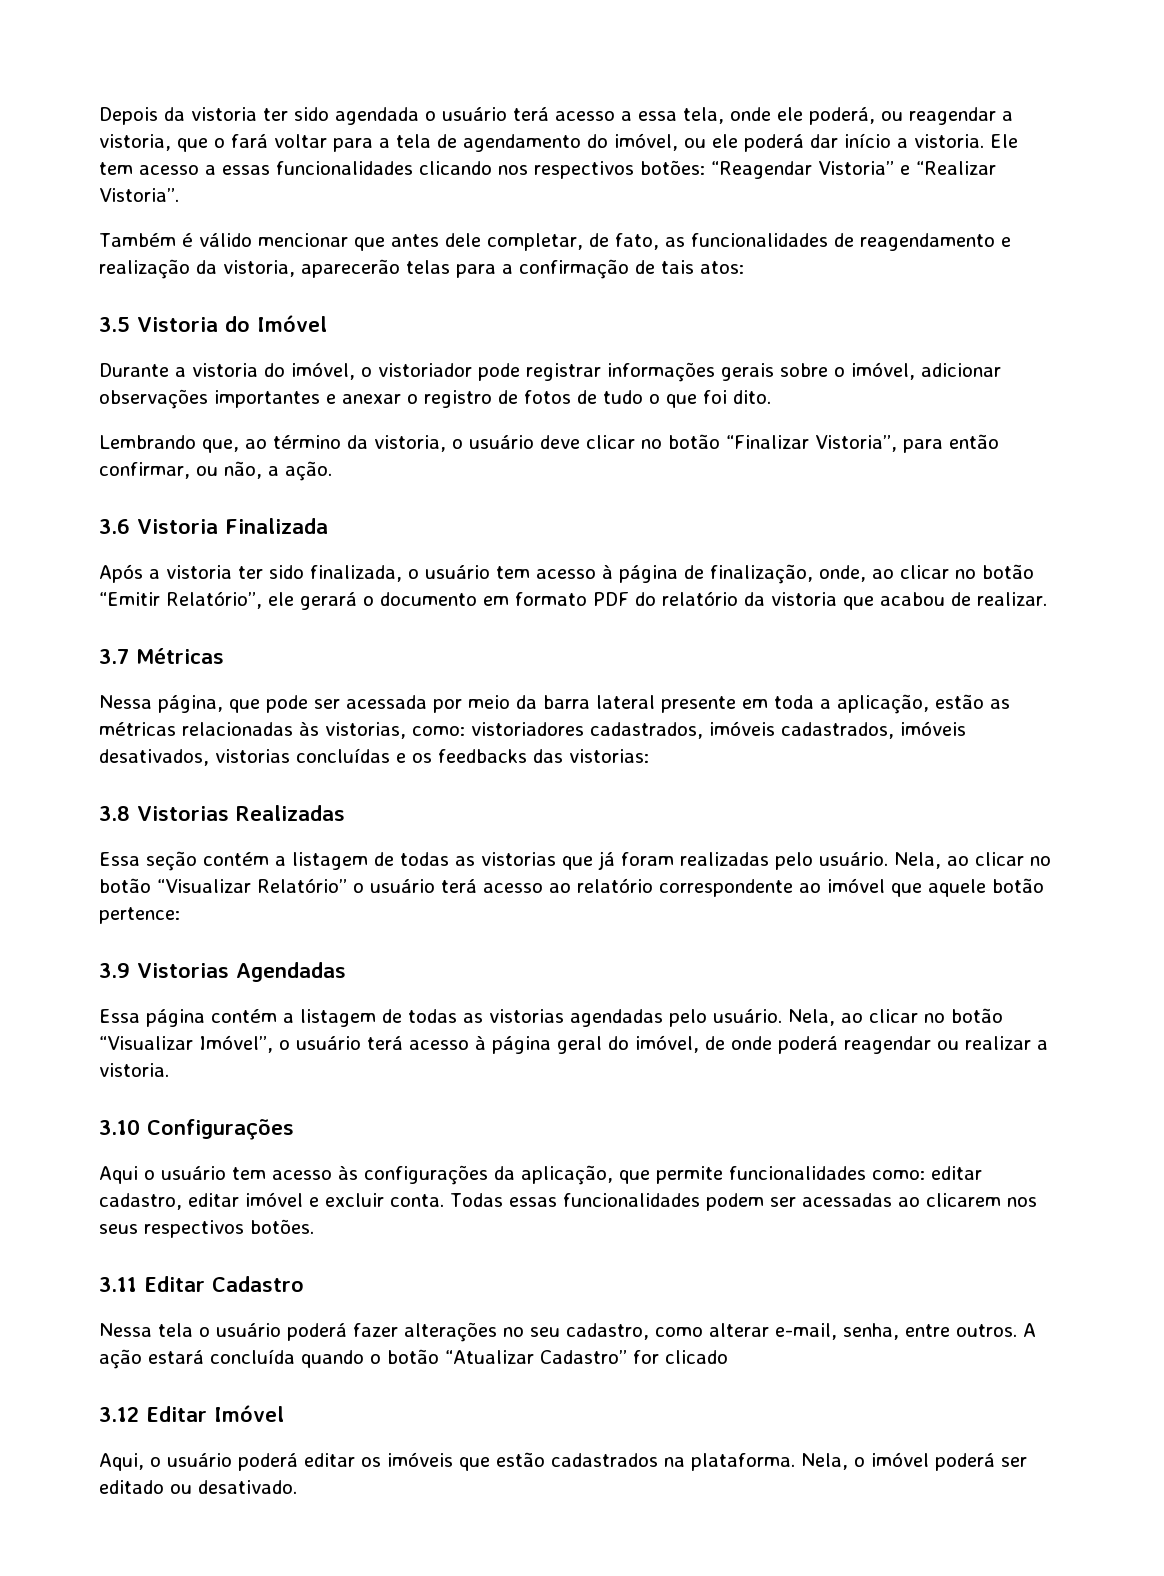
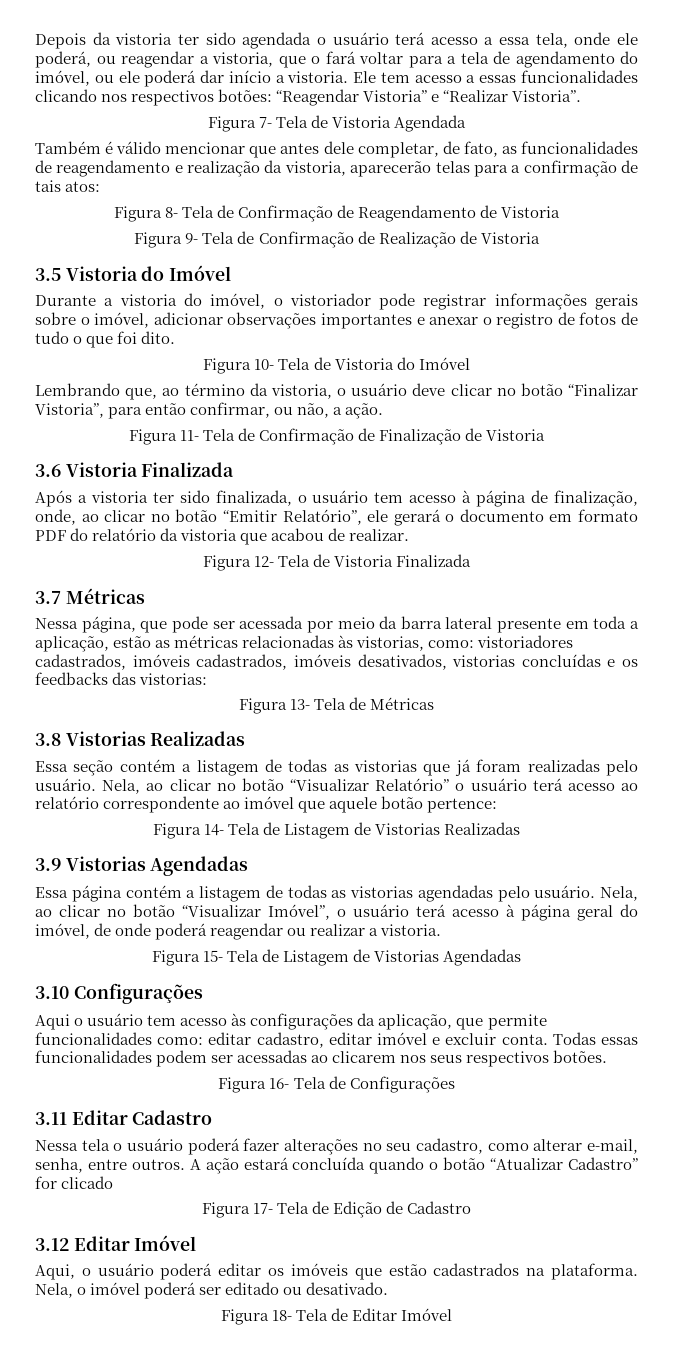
+ Figura 7- Tela de Vistoria Agendada
+ Figura 8- Tela de Confirmação de Reagendamento de Vistoria
+ Figura 9- Tela de Confirmação de Realização de Vistoria
+ Figura 10- Tela de Vistoria do Imóvel
+ Figura 11- Tela de Confirmação de Finalização de Vistoria
+ Figura 12- Tela de Vistoria Finalizada
+ Figura 13- Tela de Métricas
+ Figura 14- Tela de Listagem de Vistorias Realizadas
+ Figura 15- Tela de Listagem de Vistorias Agendadas
+ Figura 16- Tela de Configurações
+ Figura 17- Tela de Edição de Cadastro
+ Figura 18- Tela de Editar Imóvel

